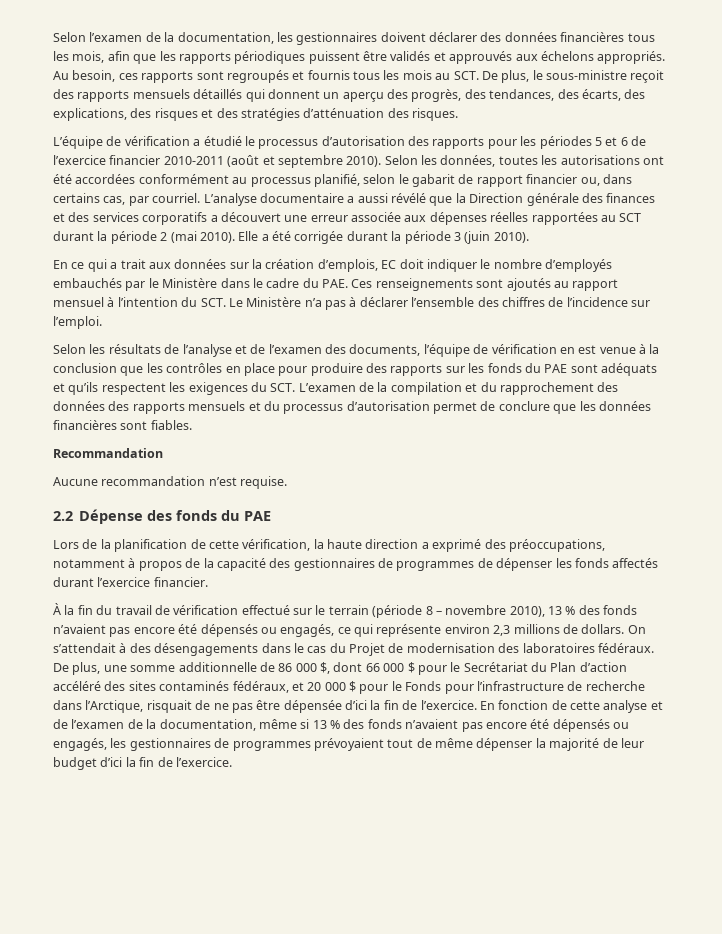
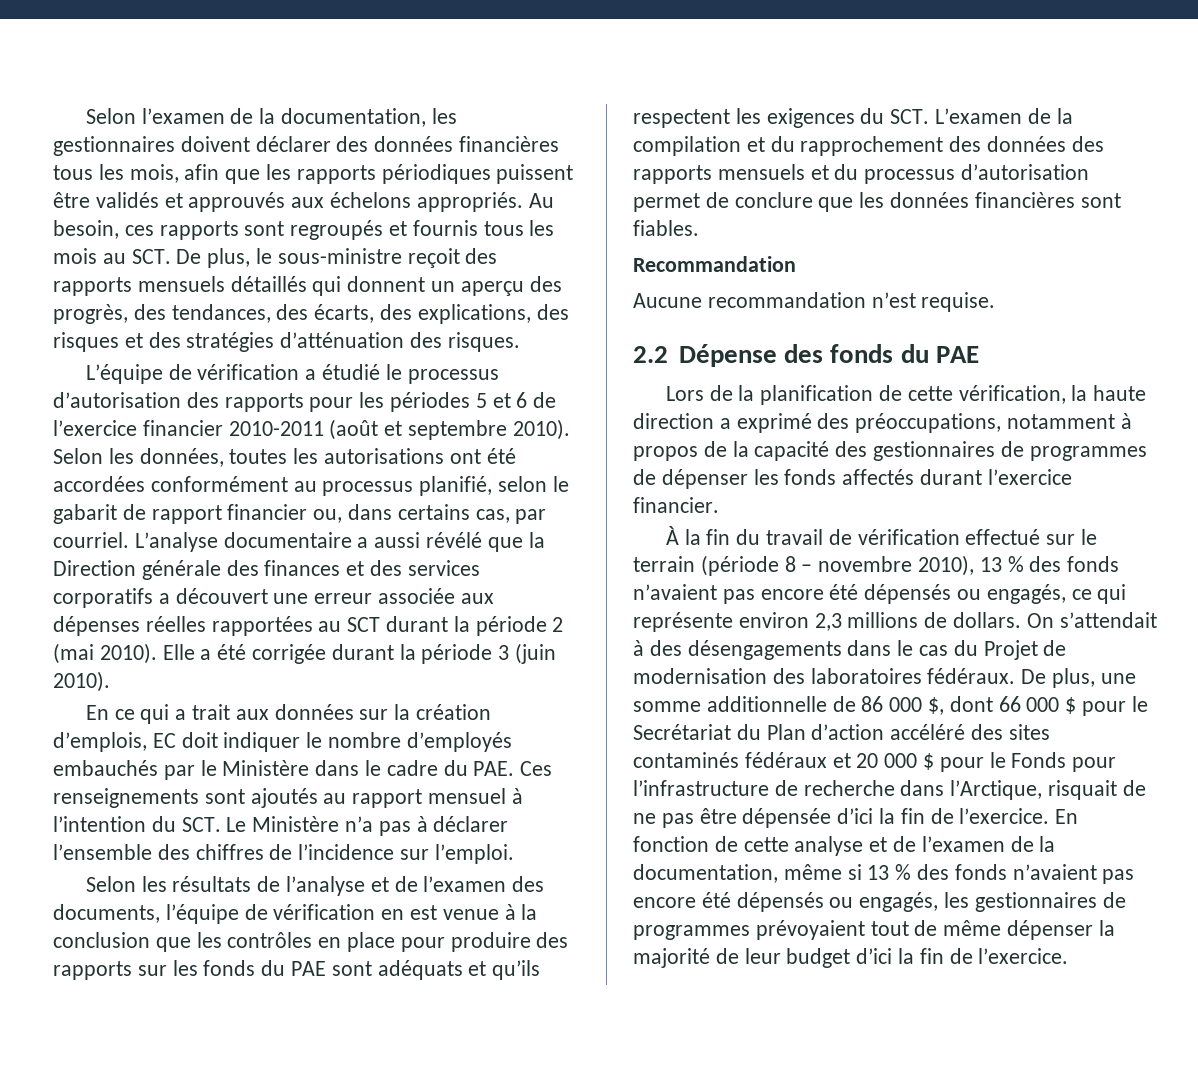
- De plus, une somme additionnelle de 86 000 $, dont 66 000 $ pour le Secrétariat du Plan d’action accéléré des sites contaminés fédéraux, et 20 000 $ pour le Fonds pour l’infrastructure de recherche dans l’Arctique, risquait de ne pas être dépensée d’ici la fin de l’exercice.
+ De plus, une somme additionnelle de 86 000 $, dont 66 000 $ pour le Secrétariat du Plan d’action accéléré des sites contaminés fédéraux et 20 000 $ pour le Fonds pour l’infrastructure de recherche dans l’Arctique, risquait de ne pas être dépensée d’ici la fin de l’exercice.

